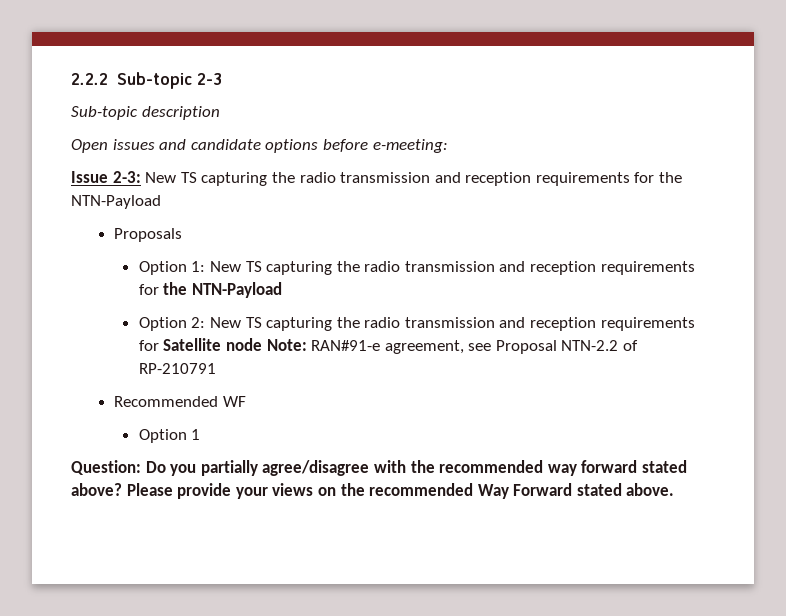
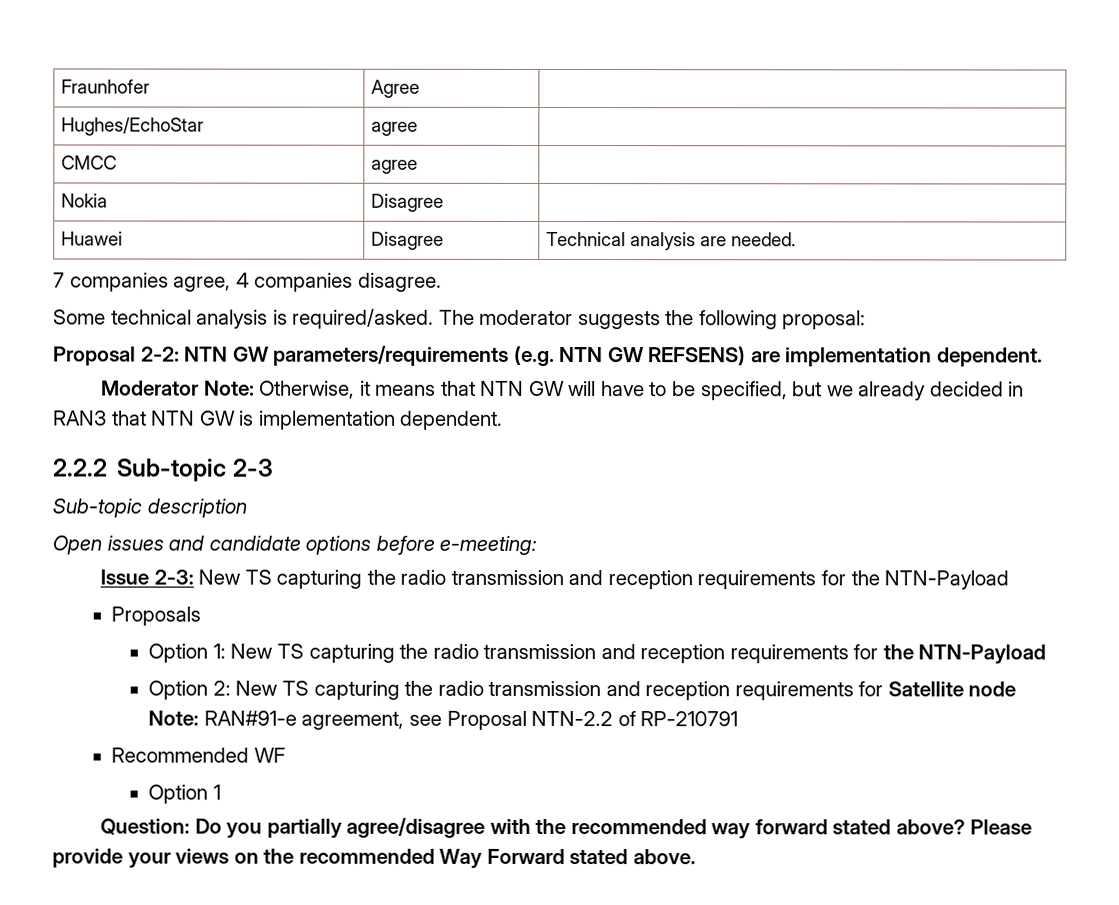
+ Fraunhofer | Agree |
+ Hughes/EchoStar | agree |
+ CMCC | agree |
+ Nokia | Disagree |
+ Huawei | Disagree | Technical analysis are needed.
+ 7 companies agree, 4 companies disagree.
+ Some technical analysis is required/asked. The moderator suggests the following proposal:
+ Proposal 2-2: NTN GW parameters/requirements (e.g. NTN GW REFSENS) are implementation dependent.
+ Moderator Note: Otherwise, it means that NTN GW will have to be specified, but we already decided in RAN3 that NTN GW is implementation dependent.

